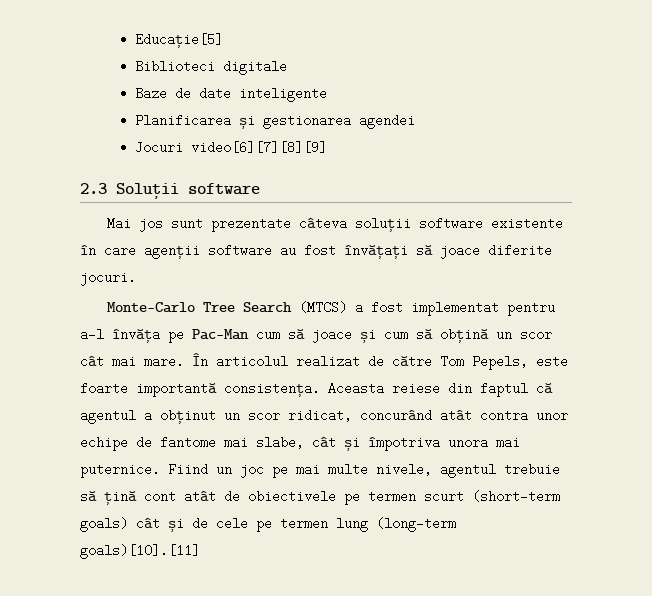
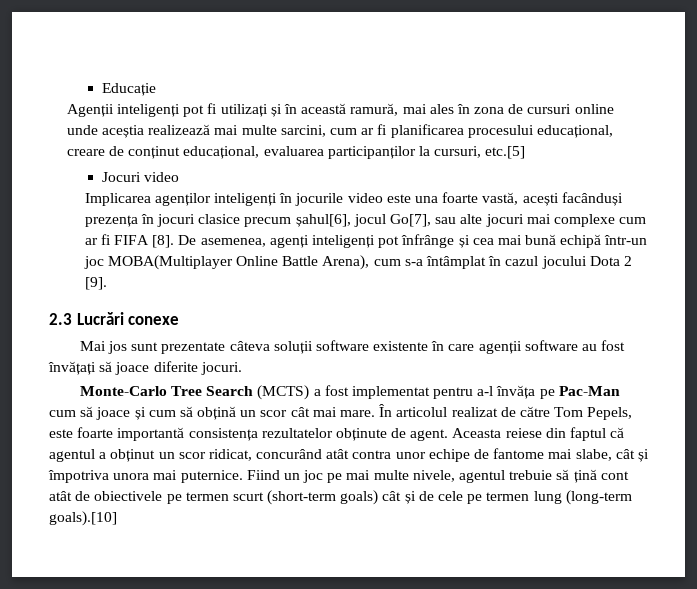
- Educație[5]
- Biblioteci digitale
- Baze de date inteligente
- Planificarea și gestionarea agendei
- Jocuri video[6][7][8][9]
+ Educație
+ Agenții inteligenți pot fi utilizați și în această ramură, mai ales în zona de cursuri online unde aceștia realizează mai multe sarcini, cum ar fi planificarea procesului educațional, creare de conținut educațional, evaluarea participanților la cursuri, etc.[5]
+ Jocuri video
+ Implicarea agenților inteligenți în jocurile video este una foarte vastă, acești facânduși prezența în jocuri clasice precum șahul[6], jocul Go[7], sau alte jocuri mai complexe cum ar fi FIFA [8]. De asemenea, agenți inteligenți pot înfrânge și cea mai bună echipă într-un joc MOBA(Multiplayer Online Battle Arena), cum s-a întâmplat în cazul jocului Dota 2 [9].
- 2.3 Soluții software
+ 2.3 Lucrări conexe
- Monte-Carlo Tree Search (MTCS) a fost implementat pentru a-l învăța pe Pac-Man cum să joace și cum să obțină un scor cât mai mare.
+ Monte-Carlo Tree Search (MCTS) a fost implementat pentru a-l învăța pe Pac-Man cum să joace și cum să obțină un scor cât mai mare.
- În articolul realizat de către Tom Pepels, este foarte importantă consistența.
+ În articolul realizat de către Tom Pepels, este foarte importantă consistența rezultatelor obținute de agent.
- Fiind un joc pe mai multe nivele, agentul trebuie să țină cont atât de obiectivele pe termen scurt (short-term goals) cât și de cele pe termen lung (long-term goals)[10].[11]
+ Fiind un joc pe mai multe nivele, agentul trebuie să țină cont atât de obiectivele pe termen scurt (short-term goals) cât și de cele pe termen lung (long-term goals).[10]

